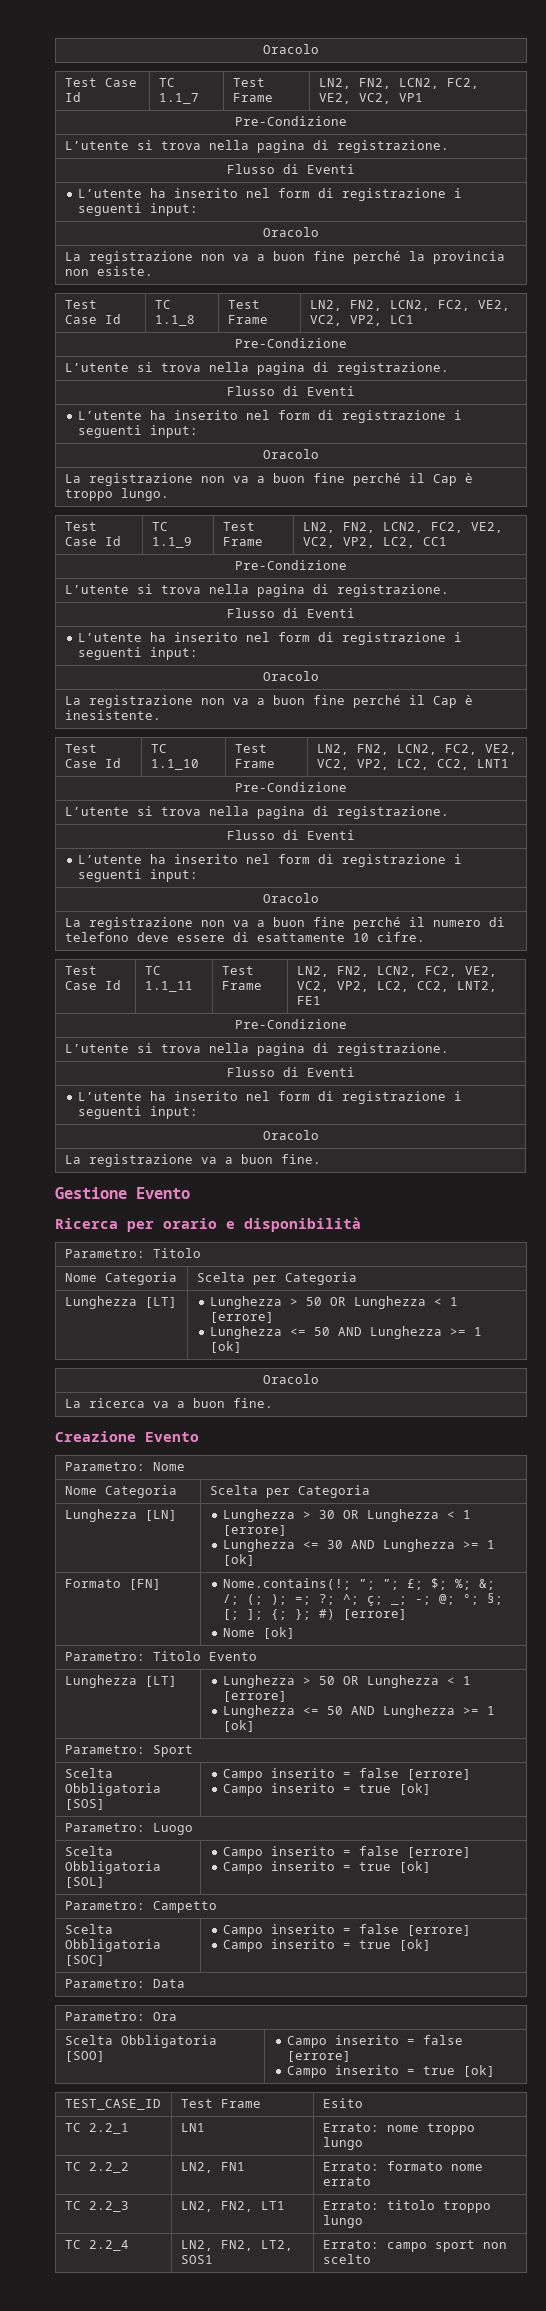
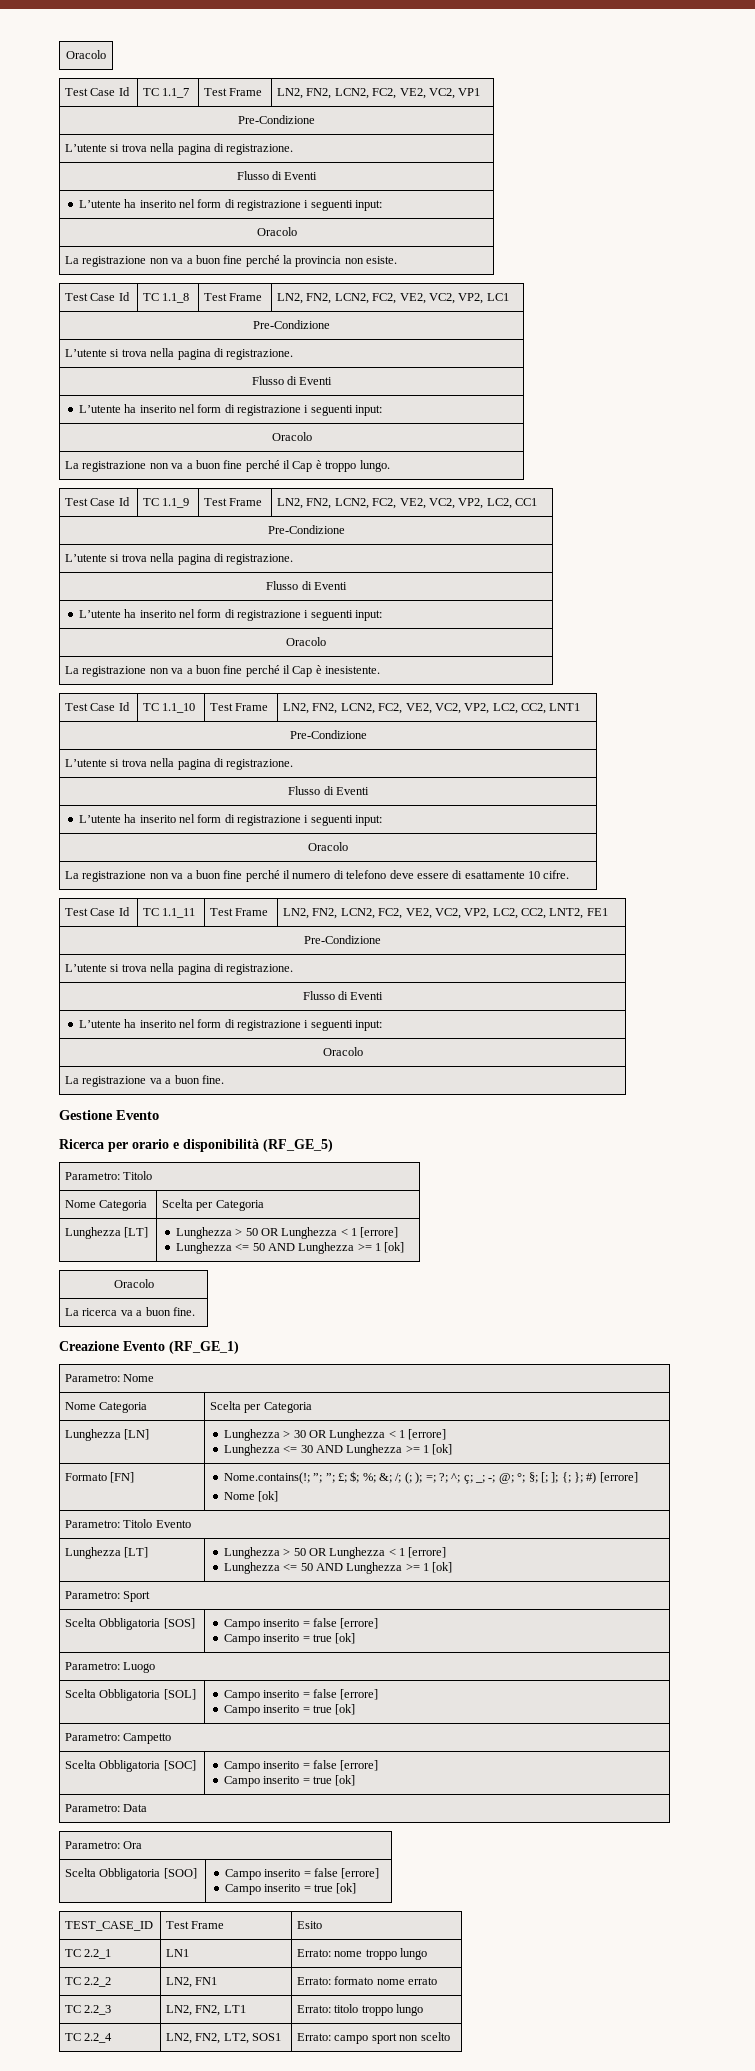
- Ricerca per orario e disponibilità
+ Ricerca per orario e disponibilità (RF_GE_5)
- Creazione Evento
+ Creazione Evento (RF_GE_1)

